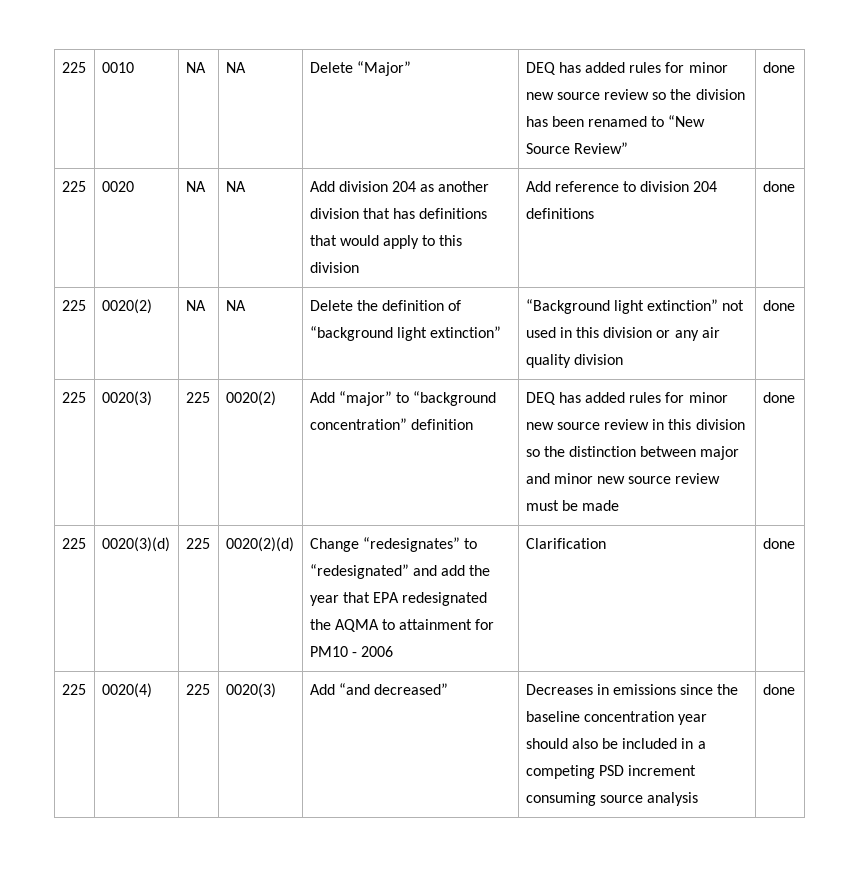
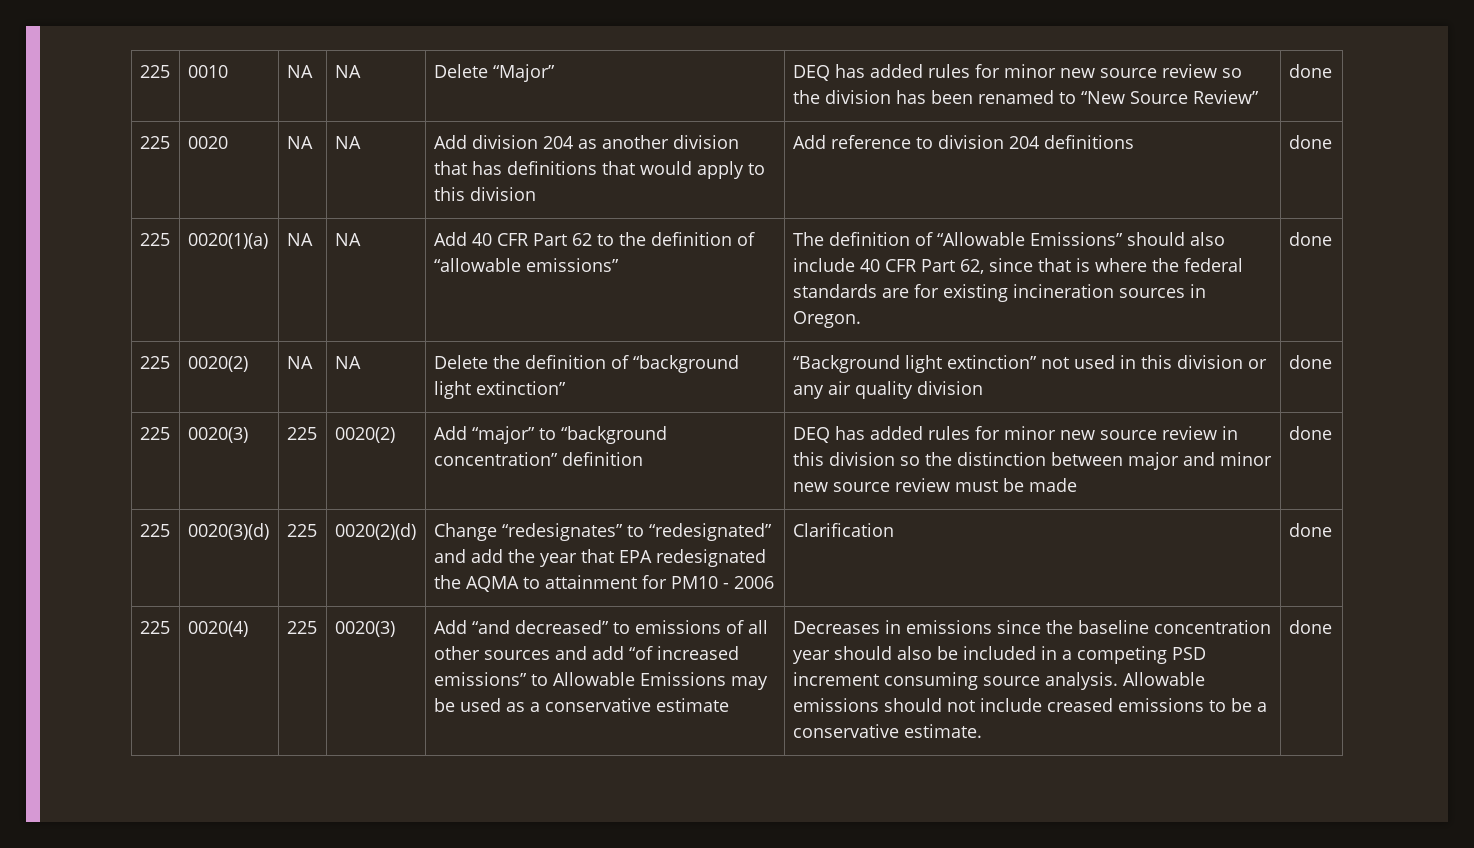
+ 225 | 0020(1)(a) | NA | NA | Add 40 CFR Part 62 to the definition of “allowable emissions” | The definition of “Allowable Emissions” should also include 40 CFR Part 62, since that is where the federal standards are for existing incineration sources in Oregon. | done
- Add “and decreased”
+ Add “and decreased” to emissions of all other sources and add “of increased emissions” to Allowable Emissions may be used as a conservative estimate
- Decreases in emissions since the baseline concentration year should also be included in a competing PSD increment consuming source analysis
+ Decreases in emissions since the baseline concentration year should also be included in a competing PSD increment consuming source analysis. Allowable emissions should not include creased emissions to be a conservative estimate.

